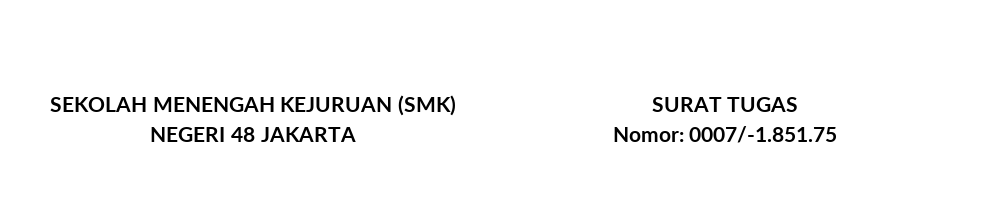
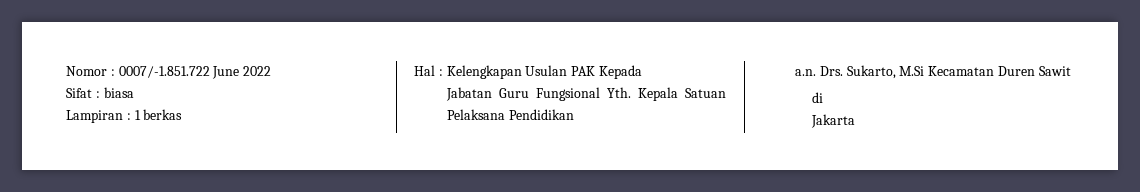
- SEKOLAH MENENGAH KEJURUAN (SMK) NEGERI 48 JAKARTA
- SURAT TUGAS
- Nomor: 0007/-1.851.75
+ Nomor : 0007/-1.851.722 June 2022
+ Sifat : biasa
+ Lampiran : 1 berkas
+ Hal : Kelengkapan Usulan PAK Kepada
+ Jabatan Guru Fungsional Yth. Kepala Satuan Pelaksana Pendidikan
+ a.n. Drs. Sukarto, M.Si Kecamatan Duren Sawit
+ di
+ Jakarta

